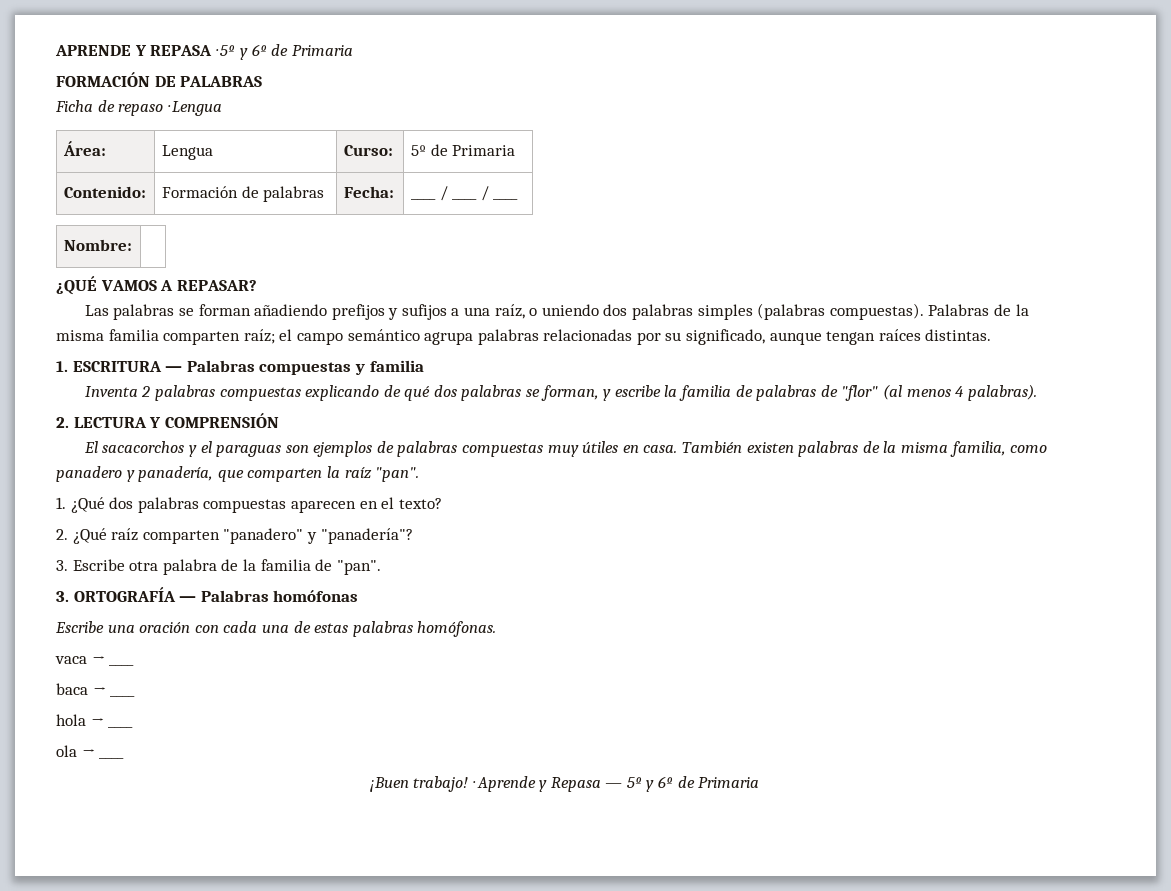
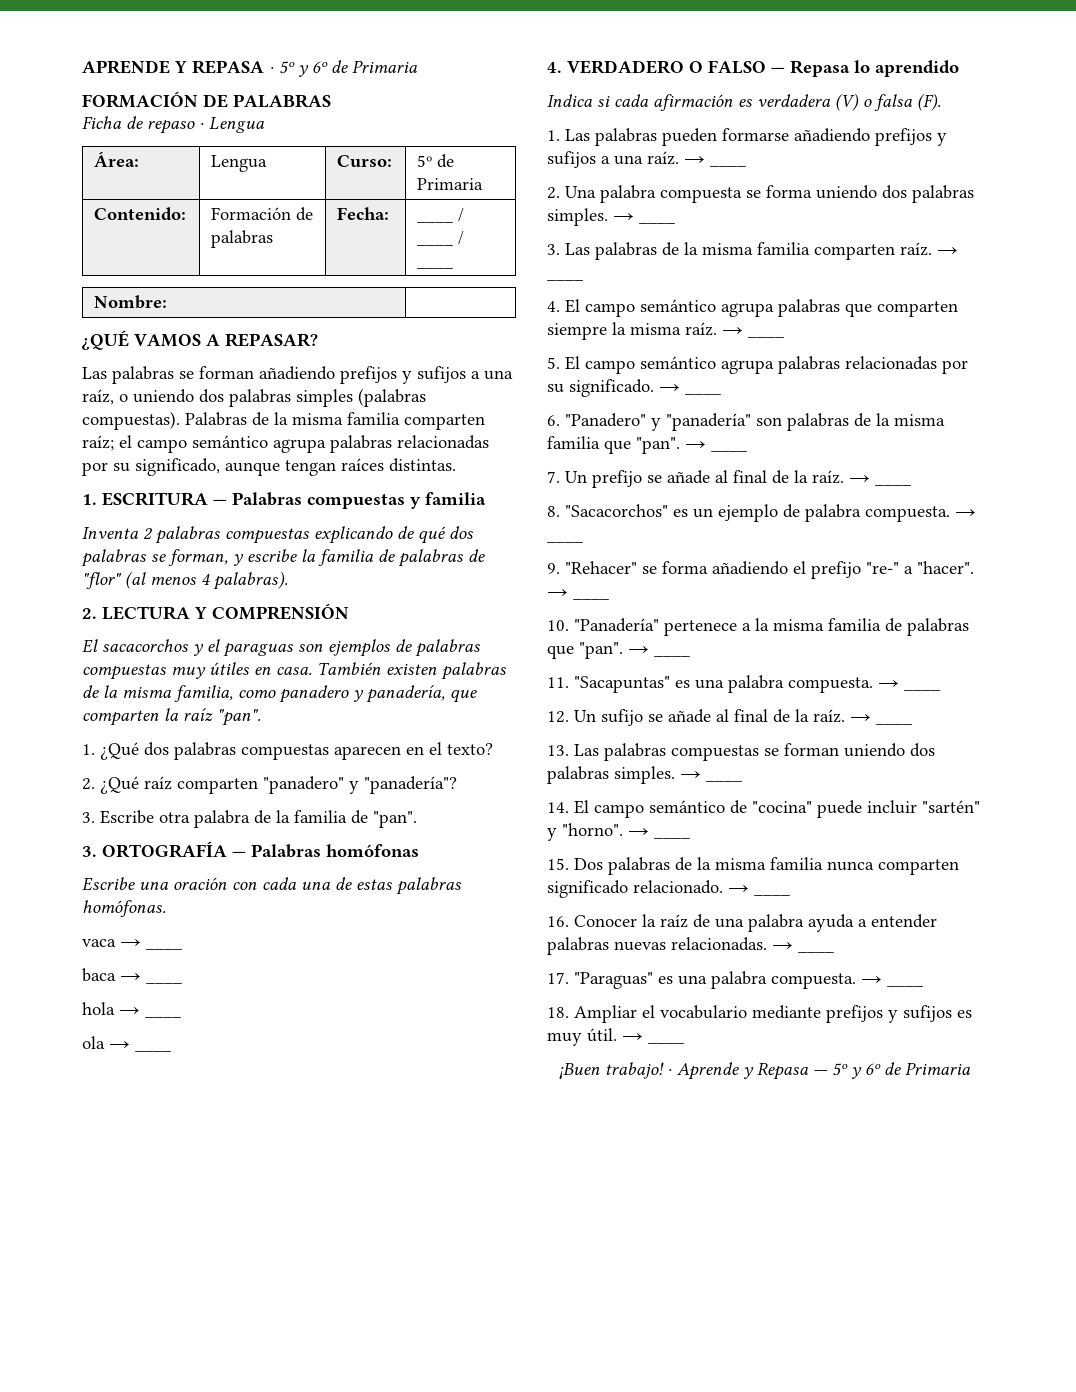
+ 4. VERDADERO O FALSO — Repasa lo aprendido
+ Indica si cada afirmación es verdadera (V) o falsa (F).
+ 1. Las palabras pueden formarse añadiendo prefijos y sufijos a una raíz. → ____
+ 2. Una palabra compuesta se forma uniendo dos palabras simples. → ____
+ 3. Las palabras de la misma familia comparten raíz. → ____
+ 4. El campo semántico agrupa palabras que comparten siempre la misma raíz. → ____
+ 5. El campo semántico agrupa palabras relacionadas por su significado. → ____
+ 6. "Panadero" y "panadería" son palabras de la misma familia que "pan". → ____
+ 7. Un prefijo se añade al final de la raíz. → ____
+ 8. "Sacacorchos" es un ejemplo de palabra compuesta. → ____
+ 9. "Rehacer" se forma añadiendo el prefijo "re-" a "hacer". → ____
+ 10. "Panadería" pertenece a la misma familia de palabras que "pan". → ____
+ 11. "Sacapuntas" es una palabra compuesta. → ____
+ 12. Un sufijo se añade al final de la raíz. → ____
+ 13. Las palabras compuestas se forman uniendo dos palabras simples. → ____
+ 14. El campo semántico de "cocina" puede incluir "sartén" y "horno". → ____
+ 15. Dos palabras de la misma familia nunca comparten significado relacionado. → ____
+ 16. Conocer la raíz de una palabra ayuda a entender palabras nuevas relacionadas. → ____
+ 17. "Paraguas" es una palabra compuesta. → ____
+ 18. Ampliar el vocabulario mediante prefijos y sufijos es muy útil. → ____

